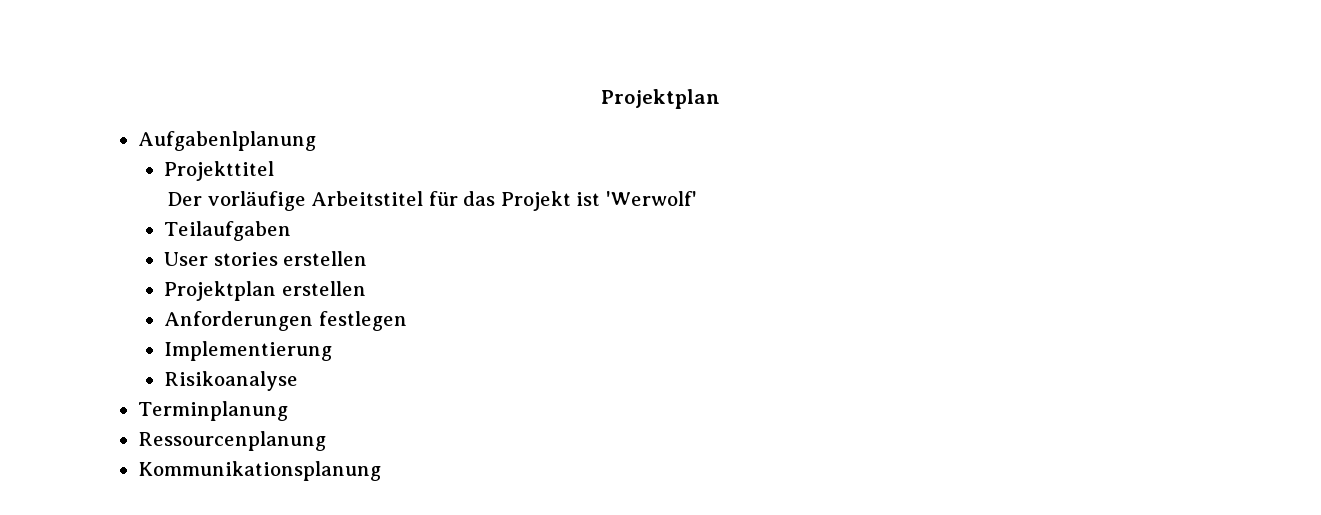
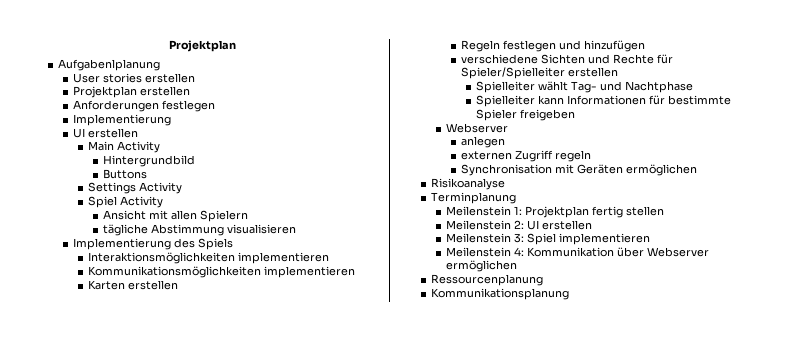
- Projekttitel
- Der vorläufige Arbeitstitel für das Projekt ist 'Werwolf'
- Teilaufgaben
  Anforderungen festlegen
  Implementierung
+ UI erstellen
+ Main Activity
+ Hintergrundbild
+ Buttons
+ Settings Activity
+ Spiel Activity
+ Ansicht mit allen Spielern
+ tägliche Abstimmung visualisieren
+ Implementierung des Spiels
+ Interaktionsmöglichkeiten implementieren
+ Kommunikationsmöglichkeiten implementieren
+ Karten erstellen
+ Regeln festlegen und hinzufügen
+ verschiedene Sichten und Rechte für Spieler/Spielleiter erstellen
+ Spielleiter wählt Tag- und Nachtphase
+ Spielleiter kann Informationen für bestimmte Spieler freigeben
+ Webserver
+ anlegen
+ externen Zugriff regeln
+ Synchronisation mit Geräten ermöglichen
  Risikoanalyse
  Terminplanung
+ Meilenstein 1: Projektplan fertig stellen
+ Meilenstein 2: UI erstellen
+ Meilenstein 3: Spiel implementieren
+ Meilenstein 4: Kommunikation über Webserver ermöglichen

